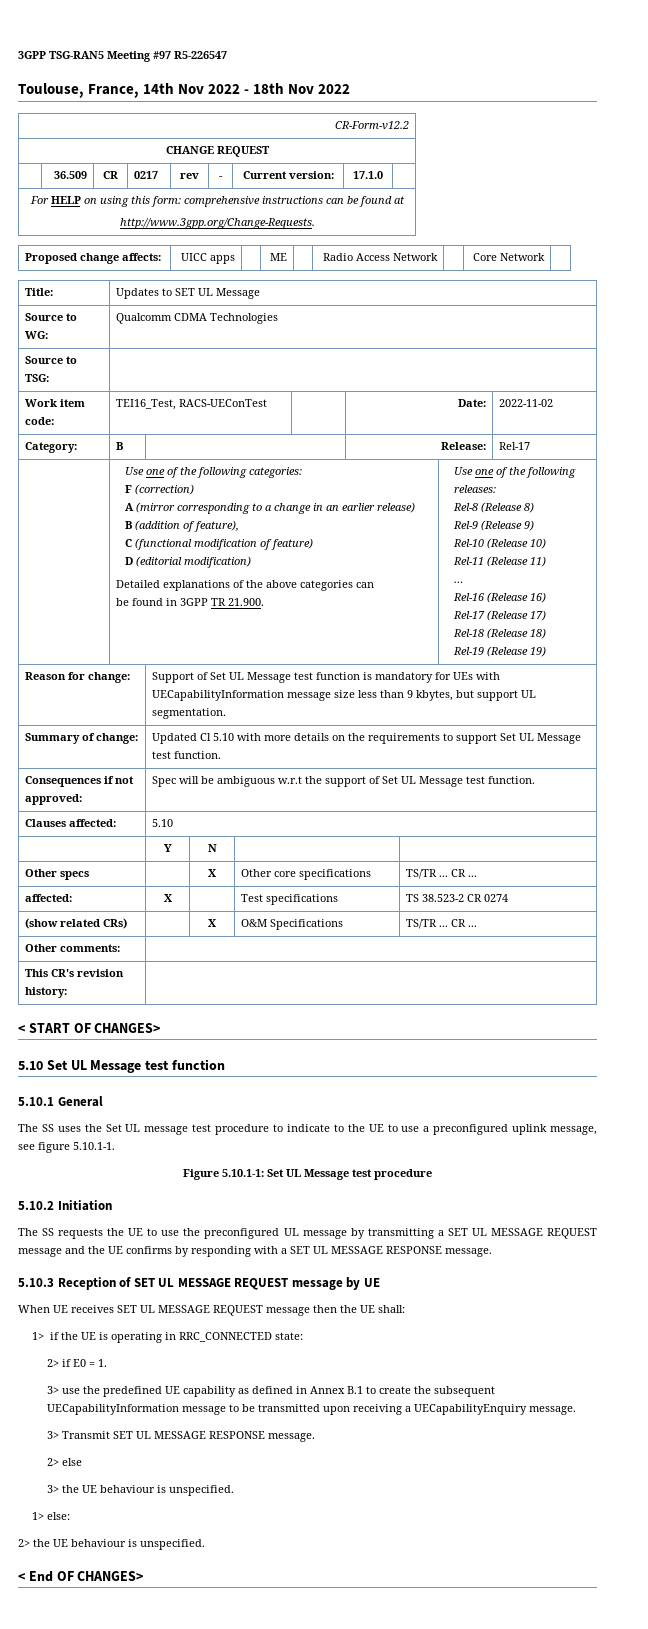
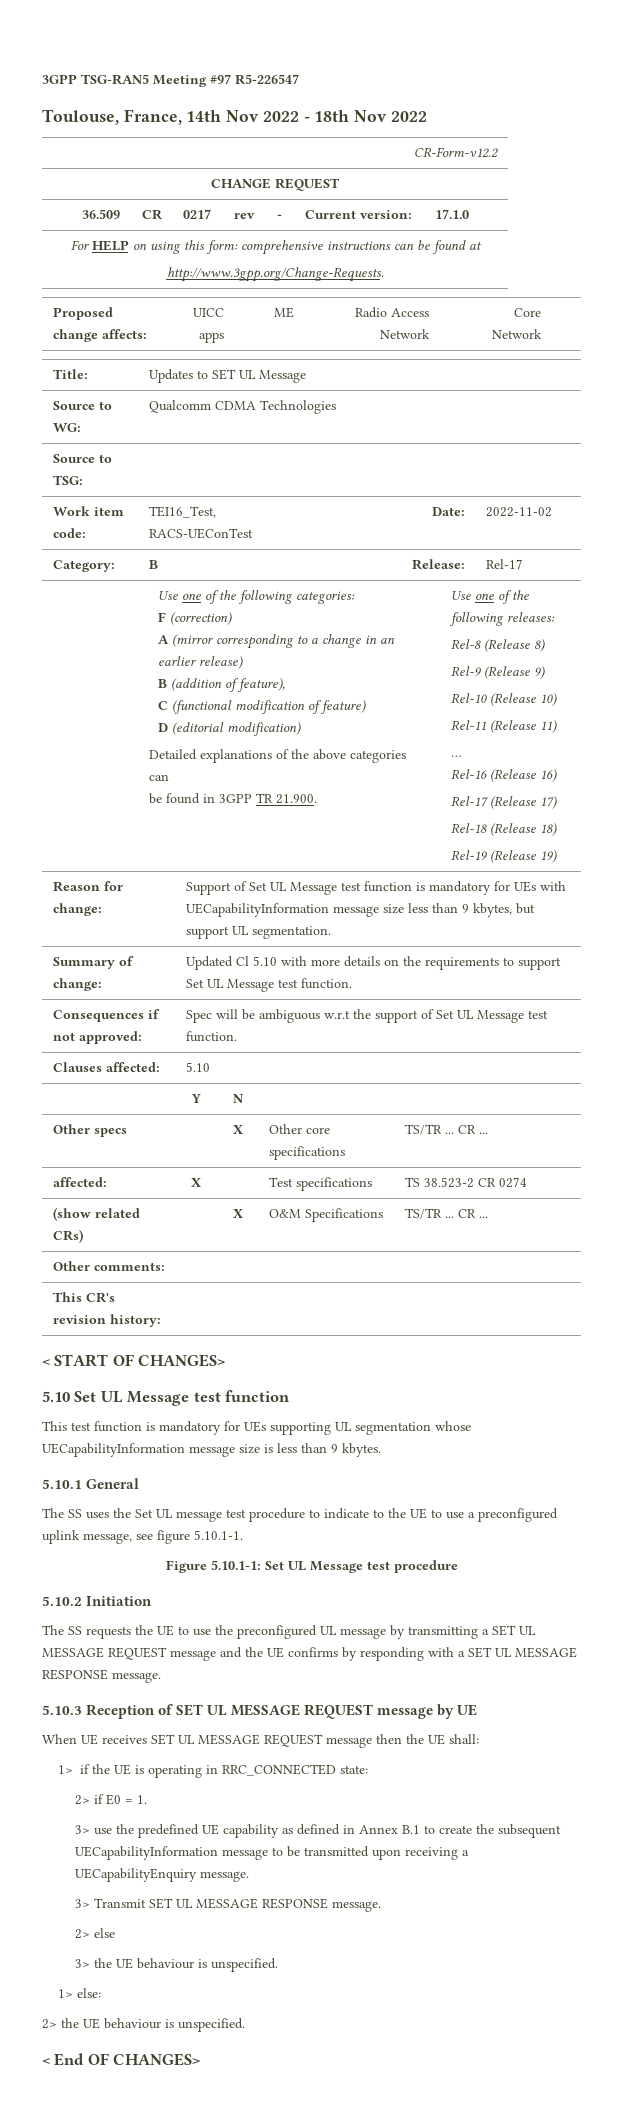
+ This test function is mandatory for UEs supporting UL segmentation whose UECapabilityInformation message size is less than 9 kbytes.

